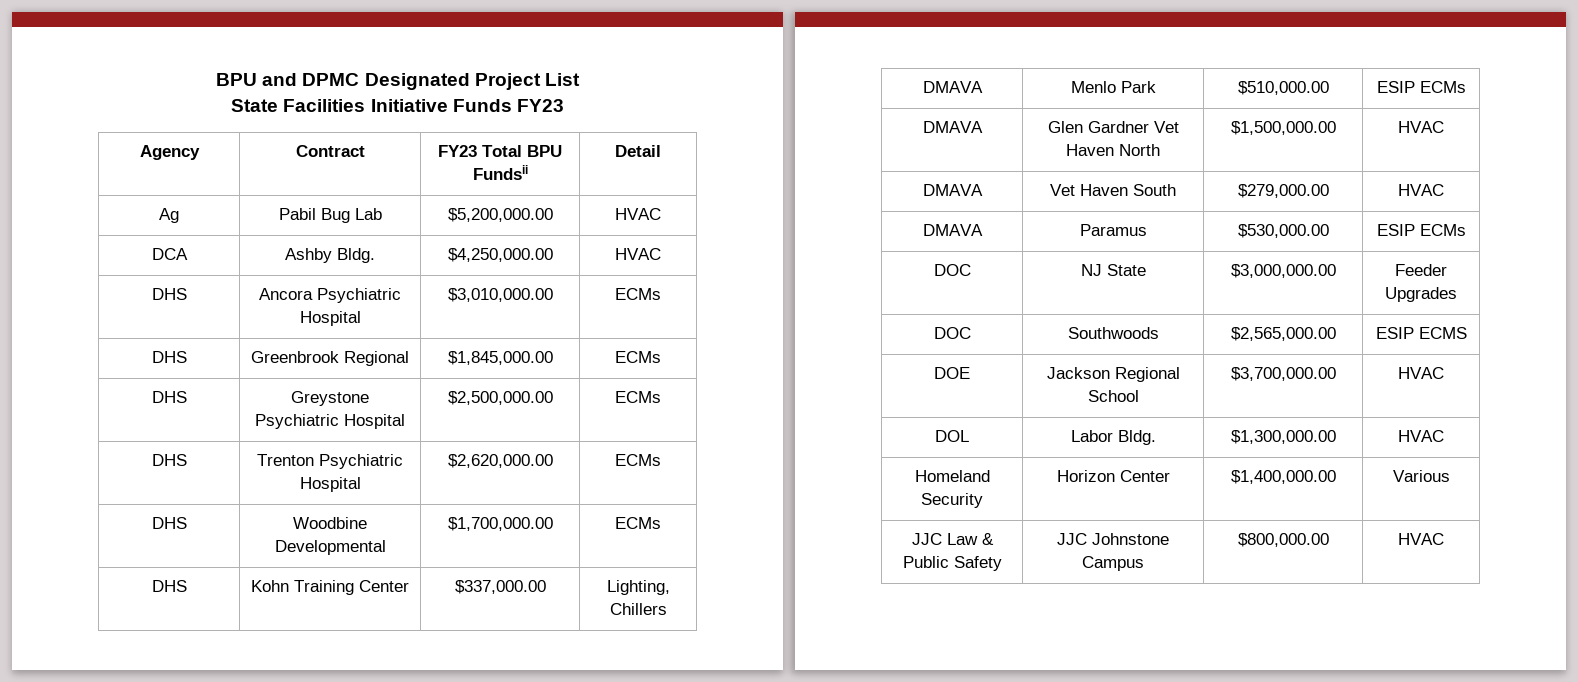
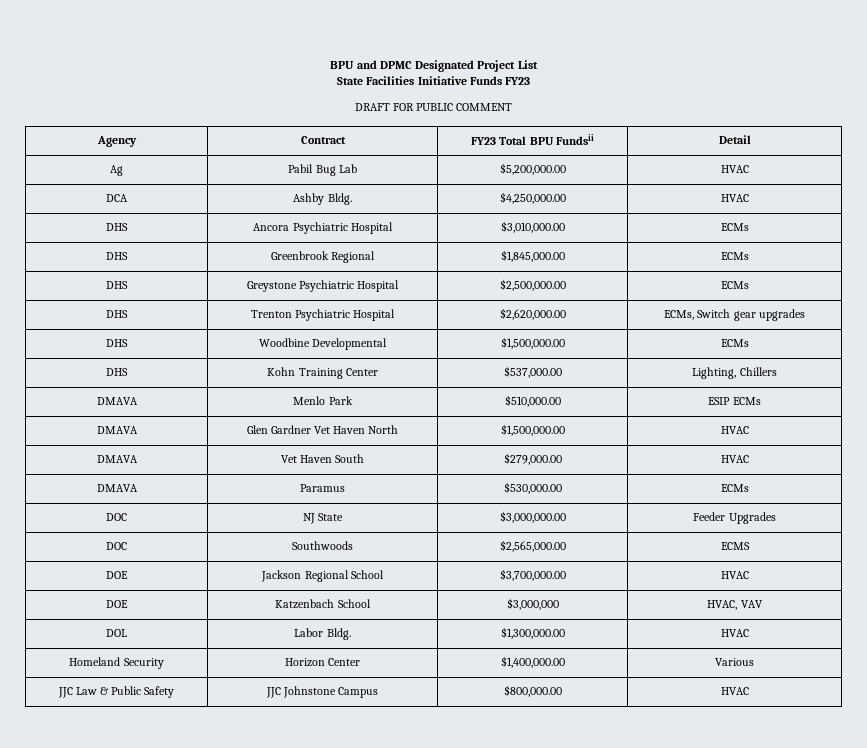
+ DRAFT FOR PUBLIC COMMENT
- DHS | Trenton Psychiatric Hospital | $2,620,000.00 | ECMs
+ DHS | Trenton Psychiatric Hospital | $2,620,000.00 | ECMs, Switch gear upgrades
- DHS | Woodbine Developmental | $1,700,000.00 | ECMs
+ DHS | Woodbine Developmental | $1,500,000.00 | ECMs
- DHS | Kohn Training Center | $337,000.00 | Lighting, Chillers
+ DHS | Kohn Training Center | $537,000.00 | Lighting, Chillers
- DMAVA | Paramus | $530,000.00 | ESIP ECMs
+ DMAVA | Paramus | $530,000.00 | ECMs
- DOC | Southwoods | $2,565,000.00 | ESIP ECMS
+ DOC | Southwoods | $2,565,000.00 | ECMS
+ DOE | Katzenbach School | $3,000,000 | HVAC, VAV

